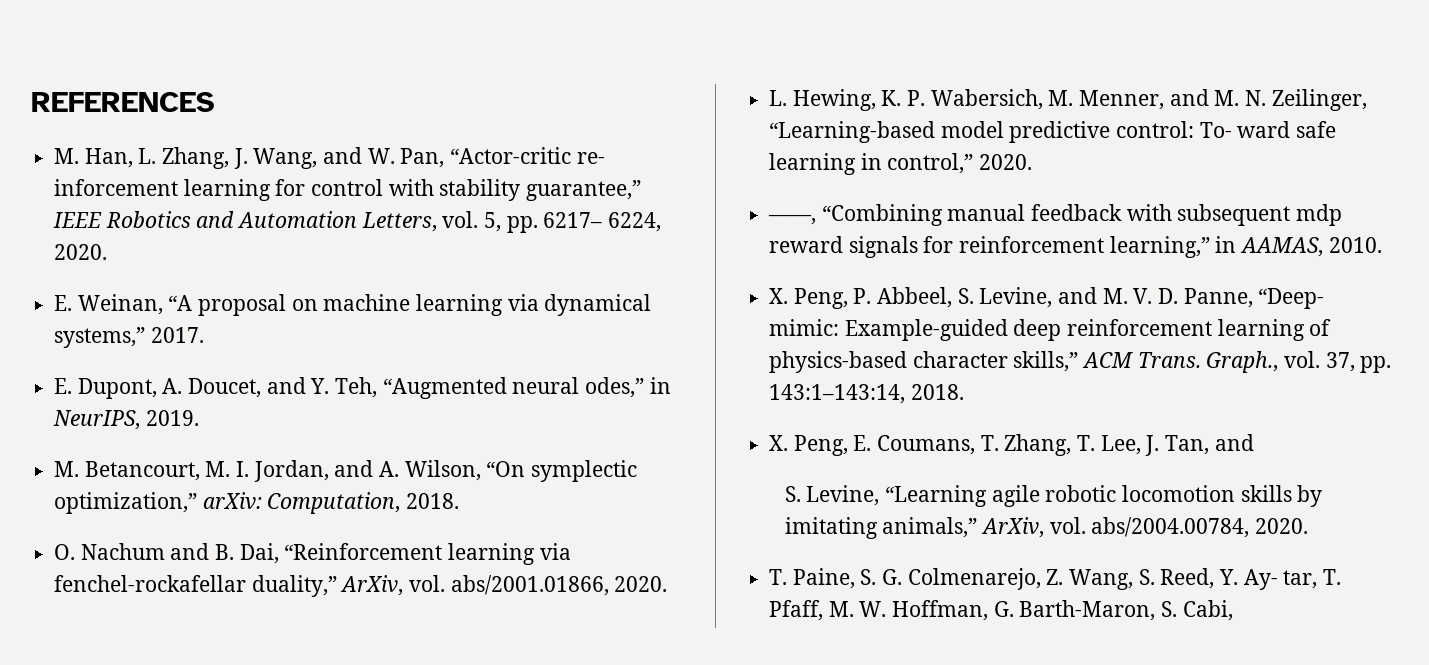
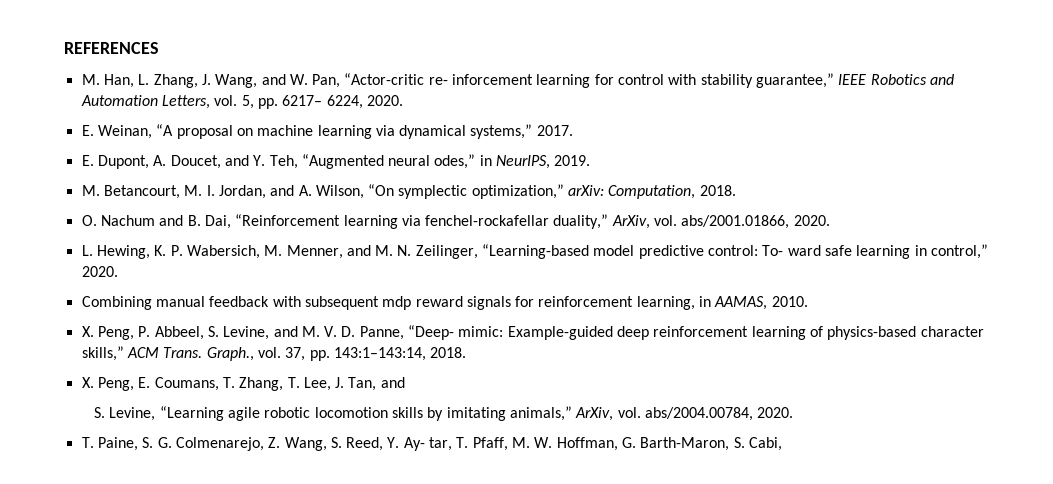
- ——, “Combining manual feedback with subsequent mdp reward signals for reinforcement learning,” in AAMAS, 2010.
+ Combining manual feedback with subsequent mdp reward signals for reinforcement learning, in AAMAS, 2010.

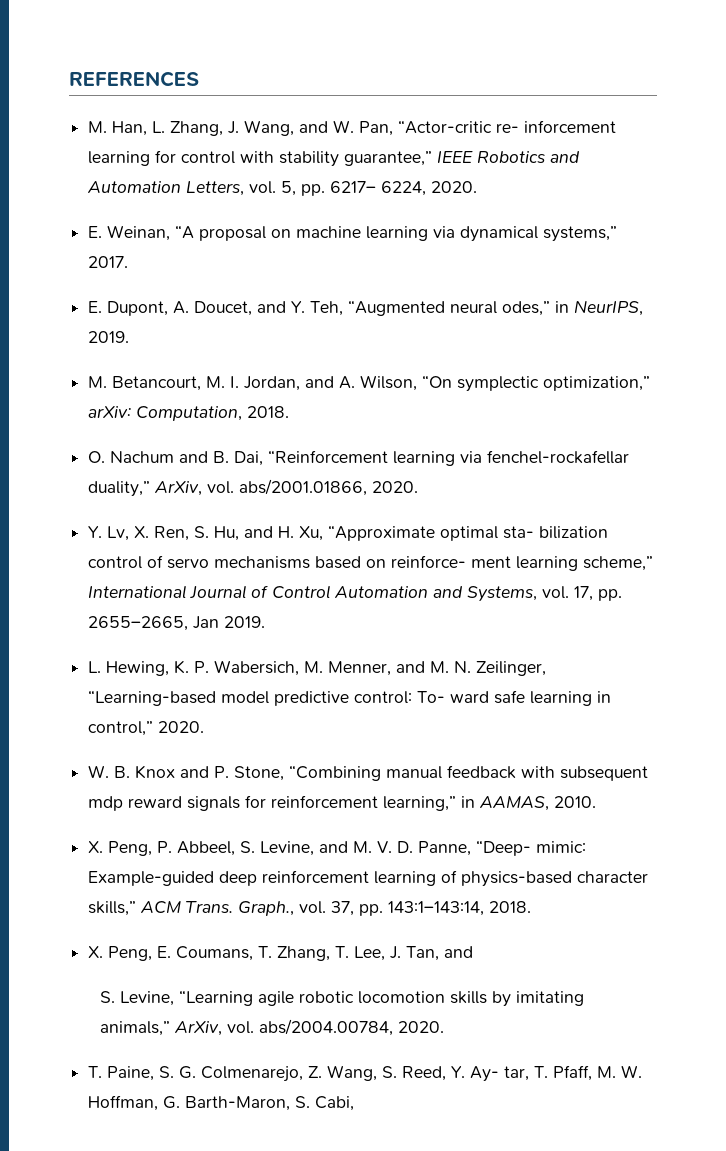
+ Y. Lv, X. Ren, S. Hu, and H. Xu, “Approximate optimal sta- bilization control of servo mechanisms based on reinforce- ment learning scheme,” International Journal of Control Automation and Systems, vol. 17, pp. 2655–2665, Jan 2019.
- Combining manual feedback with subsequent mdp reward signals for reinforcement learning, in AAMAS, 2010.
+ W. B. Knox and P. Stone, “Combining manual feedback with subsequent mdp reward signals for reinforcement learning,” in AAMAS, 2010.

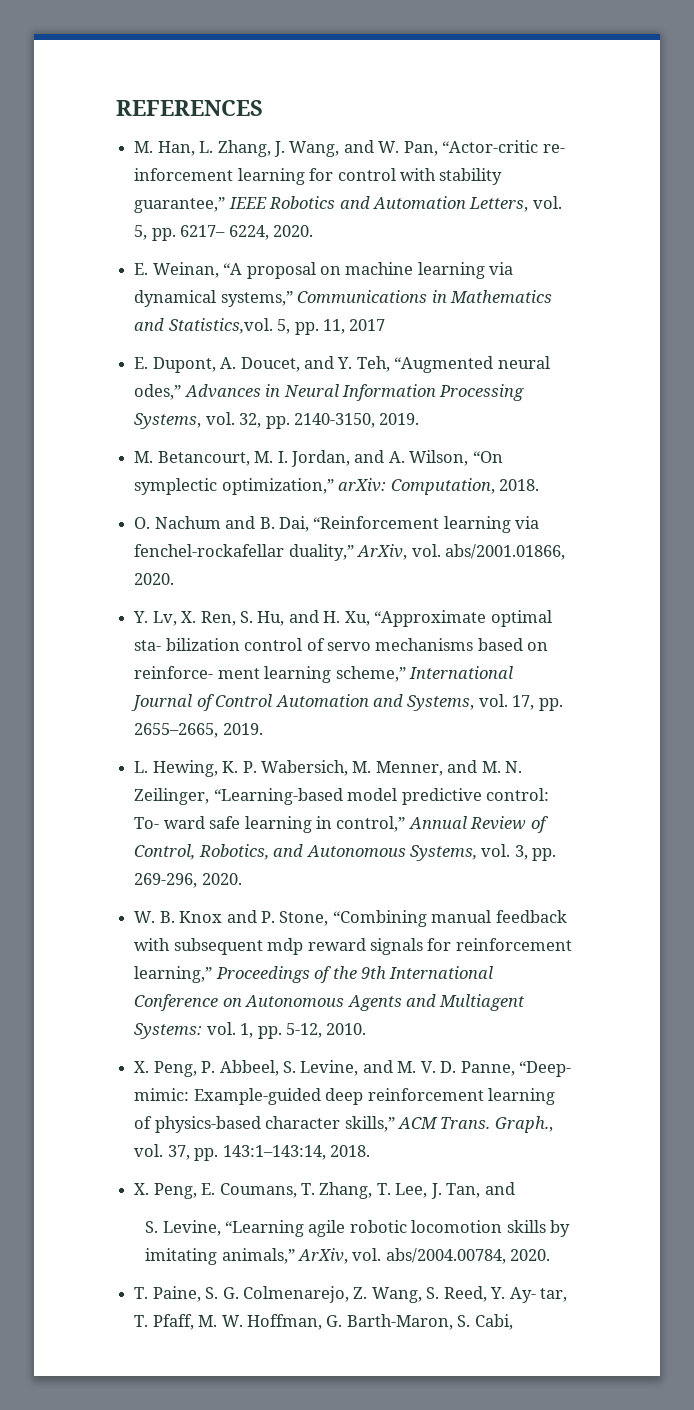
- E. Weinan, “A proposal on machine learning via dynamical systems,” 2017.
+ E. Weinan, “A proposal on machine learning via dynamical systems,” Communications in Mathematics and Statistics,vol. 5, pp. 11, 2017
- E. Dupont, A. Doucet, and Y. Teh, “Augmented neural odes,” in NeurIPS, 2019.
+ E. Dupont, A. Doucet, and Y. Teh, “Augmented neural odes,” Advances in Neural Information Processing Systems, vol. 32, pp. 2140-3150, 2019.
- Y. Lv, X. Ren, S. Hu, and H. Xu, “Approximate optimal sta- bilization control of servo mechanisms based on reinforce- ment learning scheme,” International Journal of Control Automation and Systems, vol. 17, pp. 2655–2665, Jan 2019.
+ Y. Lv, X. Ren, S. Hu, and H. Xu, “Approximate optimal sta- bilization control of servo mechanisms based on reinforce- ment learning scheme,” International Journal of Control Automation and Systems, vol. 17, pp. 2655–2665, 2019.
- L. Hewing, K. P. Wabersich, M. Menner, and M. N. Zeilinger, “Learning-based model predictive control: To- ward safe learning in control,” 2020.
+ L. Hewing, K. P. Wabersich, M. Menner, and M. N. Zeilinger, “Learning-based model predictive control: To- ward safe learning in control,” Annual Review of Control, Robotics, and Autonomous Systems, vol. 3, pp. 269-296, 2020.
- W. B. Knox and P. Stone, “Combining manual feedback with subsequent mdp reward signals for reinforcement learning,” in AAMAS, 2010.
+ W. B. Knox and P. Stone, “Combining manual feedback with subsequent mdp reward signals for reinforcement learning,” Proceedings of the 9th International Conference on Autonomous Agents and Multiagent Systems: vol. 1, pp. 5-12, 2010.

